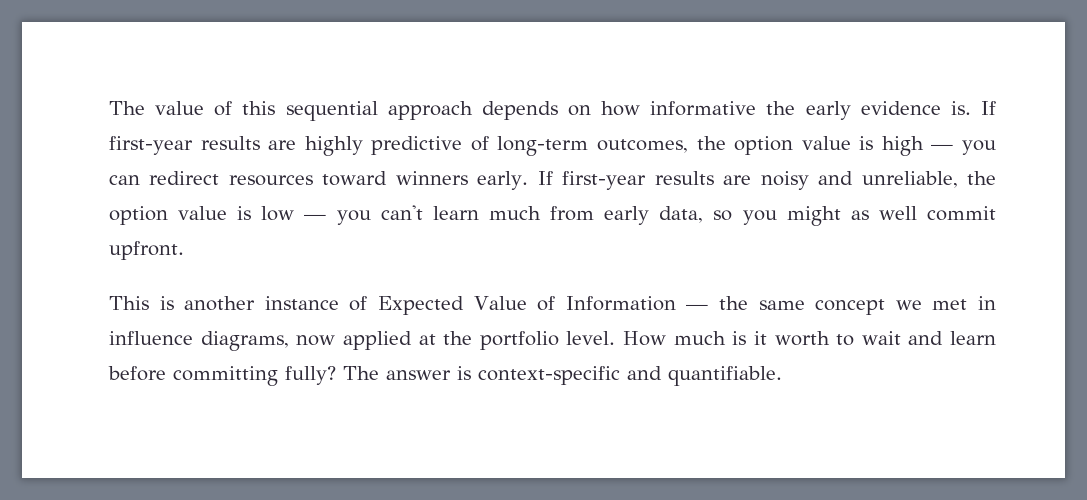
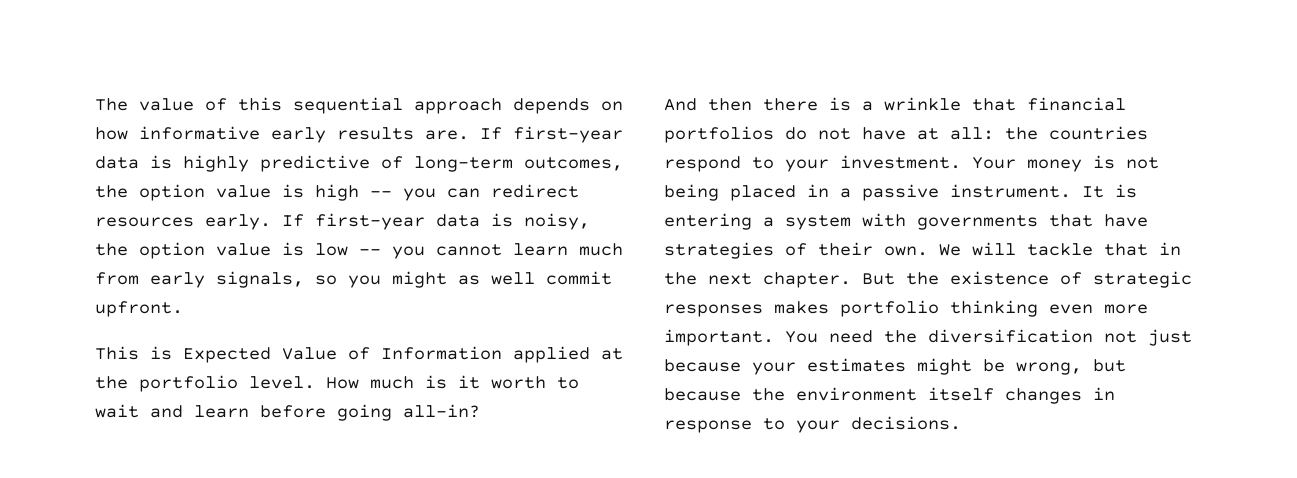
- The value of this sequential approach depends on how informative the early evidence is. If first-year results are highly predictive of long-term outcomes, the option value is high — you can redirect resources toward winners early.
+ The value of this sequential approach depends on how informative early results are. If first-year data is highly predictive of long-term outcomes, the option value is high -- you can redirect resources early.
- If first-year results are noisy and unreliable, the option value is low — you can't learn much from early data, so you might as well commit upfront.
+ If first-year data is noisy, the option value is low -- you cannot learn much from early signals, so you might as well commit upfront.
- This is another instance of Expected Value of Information — the same concept we met in influence diagrams, now applied at the portfolio level.
+ This is Expected Value of Information applied at the portfolio level.
- How much is it worth to wait and learn before committing fully? The answer is context-specific and quantifiable.
+ How much is it worth to wait and learn before going all-in?
+ And then there is a wrinkle that financial portfolios do not have at all: the countries respond to your investment. Your money is not being placed in a passive instrument. It is entering a system with governments that have strategies of their own. We will tackle that in the next chapter. But the existence of strategic responses makes portfolio thinking even more important. You need the diversification not just because your estimates might be wrong, but because the environment itself changes in response to your decisions.

